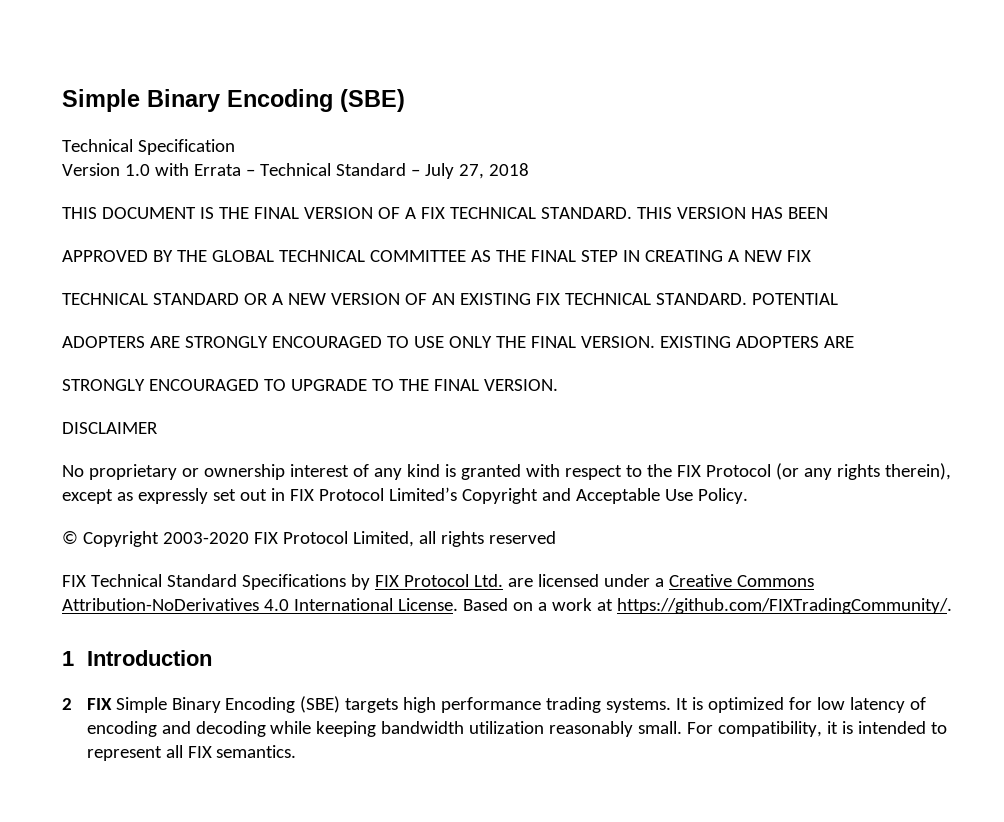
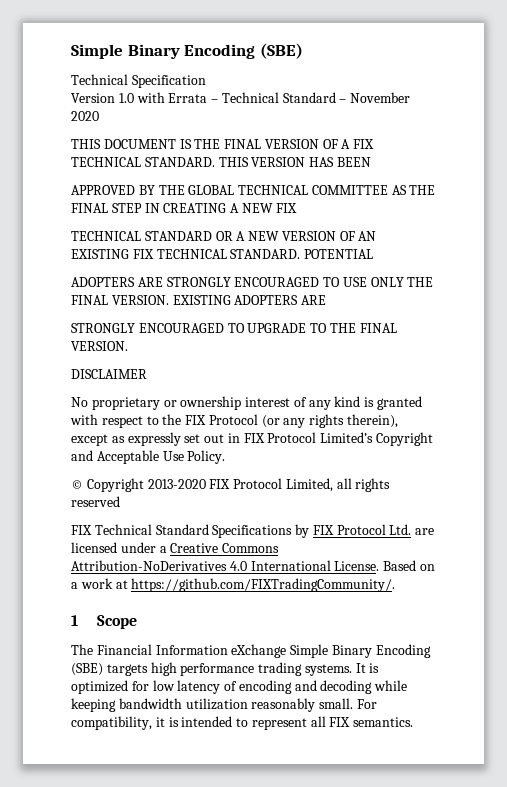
- Version 1.0 with Errata – Technical Standard – July 27, 2018
+ Version 1.0 with Errata – Technical Standard – November 2020
- © Copyright 2003-2020 FIX Protocol Limited, all rights reserved
+ © Copyright 2013-2020 FIX Protocol Limited, all rights reserved
- 1 Introduction
- 2 FIX Simple Binary Encoding (SBE) targets high performance trading systems.
+ 1 Scope
+ The Financial Information eXchange Simple Binary Encoding (SBE) targets high performance trading systems.

